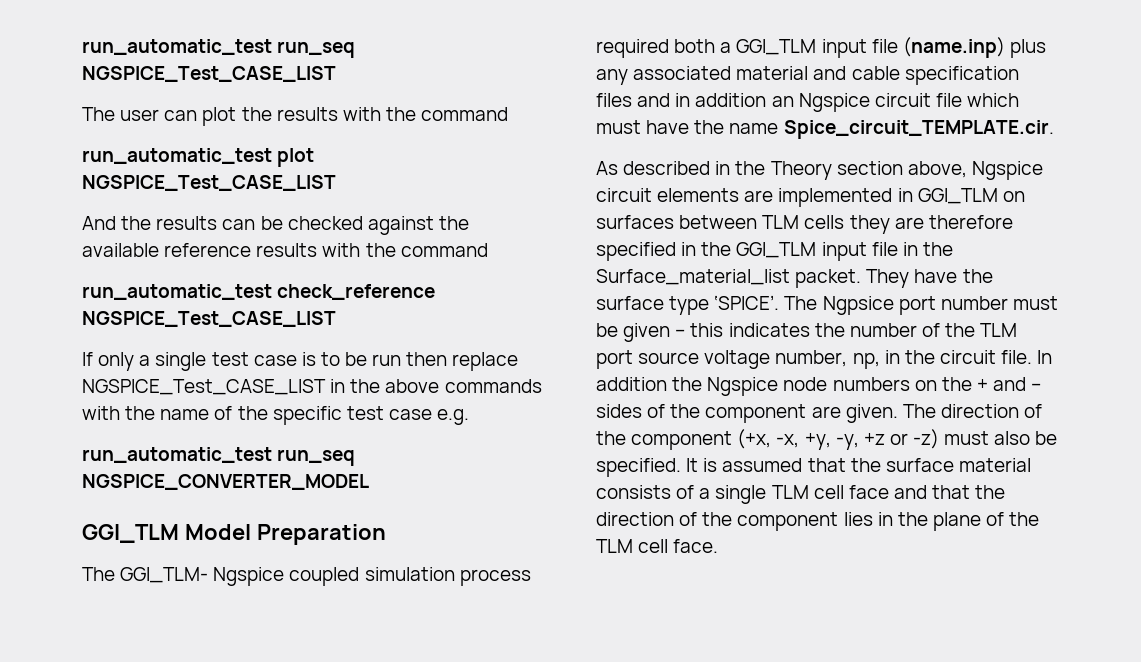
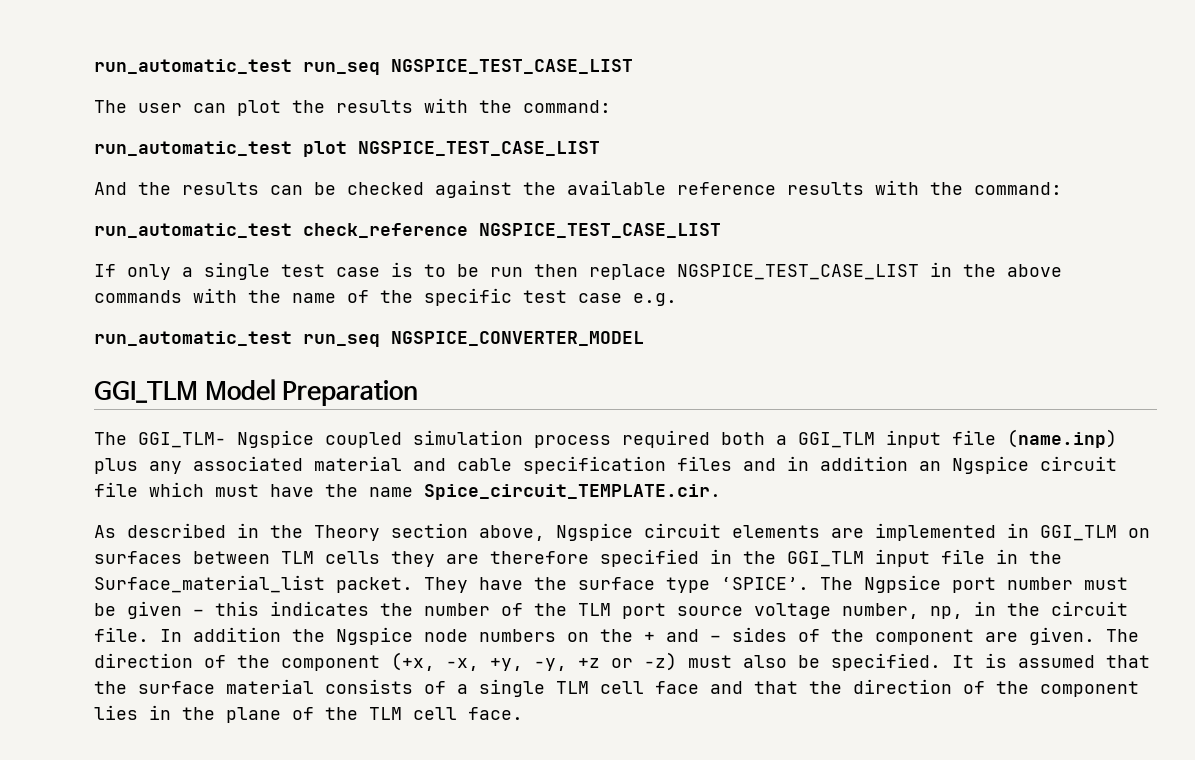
- run_automatic_test run_seq NGSPICE_Test_CASE_LIST
+ run_automatic_test run_seq NGSPICE_TEST_CASE_LIST
- The user can plot the results with the command
+ The user can plot the results with the command:
- run_automatic_test plot NGSPICE_Test_CASE_LIST
+ run_automatic_test plot NGSPICE_TEST_CASE_LIST
- And the results can be checked against the available reference results with the command
+ And the results can be checked against the available reference results with the command:
- run_automatic_test check_reference NGSPICE_Test_CASE_LIST
+ run_automatic_test check_reference NGSPICE_TEST_CASE_LIST
- If only a single test case is to be run then replace NGSPICE_Test_CASE_LIST in the above commands with the name of the specific test case e.g.
+ If only a single test case is to be run then replace NGSPICE_TEST_CASE_LIST in the above commands with the name of the specific test case e.g.

